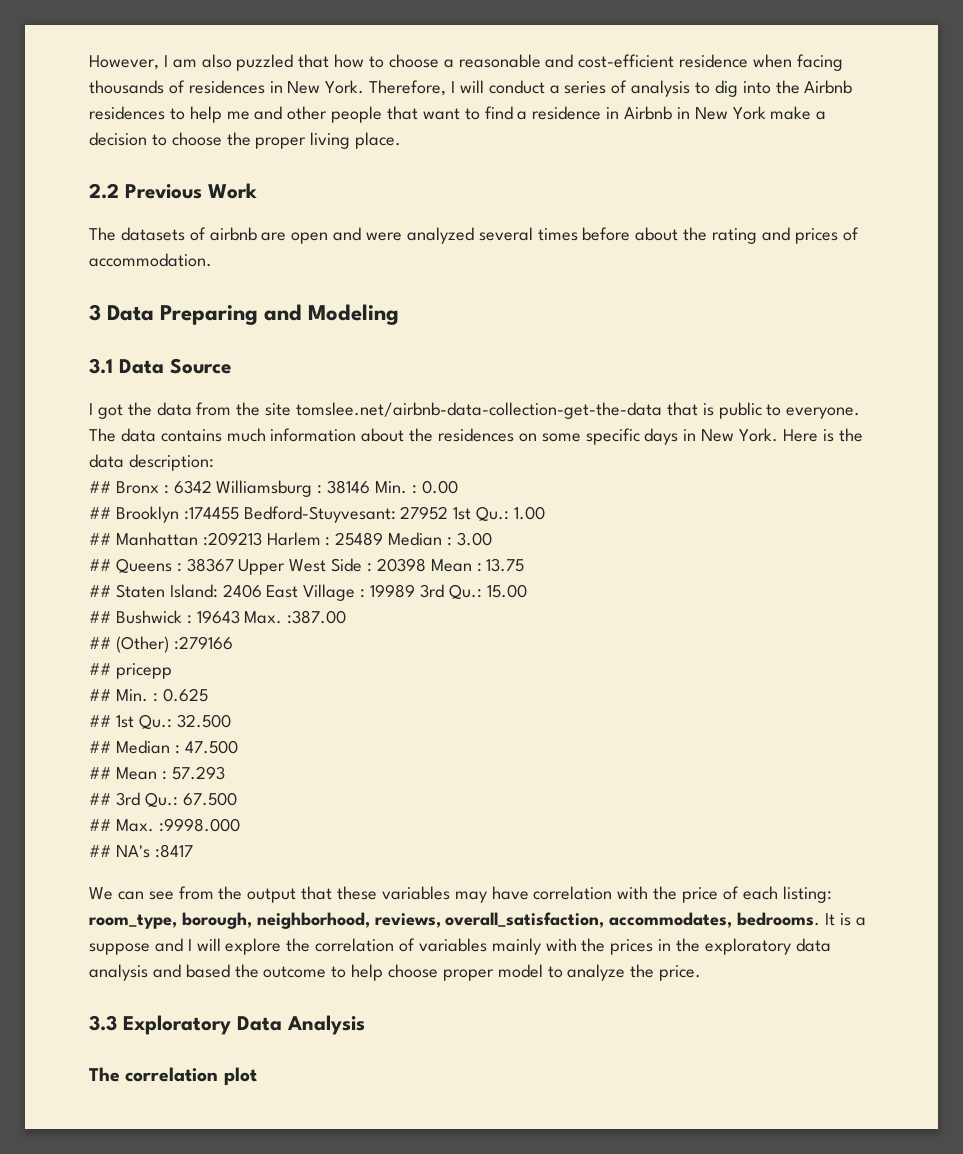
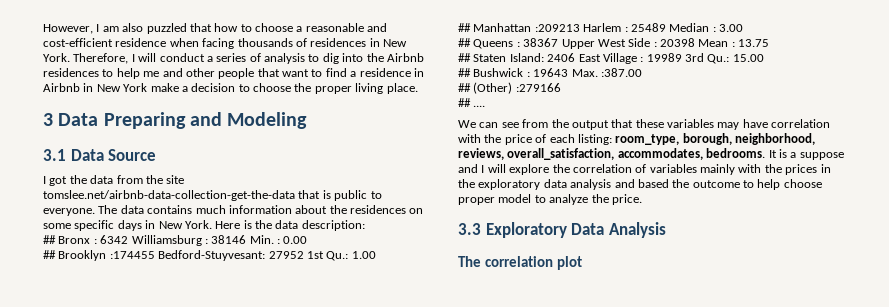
- 2.2 Previous Work
- The datasets of airbnb are open and were analyzed several times before about the rating and prices of accommodation.
- ## pricepp
- ## Min. : 0.625
- ## 1st Qu.: 32.500
- ## Median : 47.500
- ## Mean : 57.293
- ## 3rd Qu.: 67.500
- ## Max. :9998.000
- ## NA's :8417
+ ## ....

